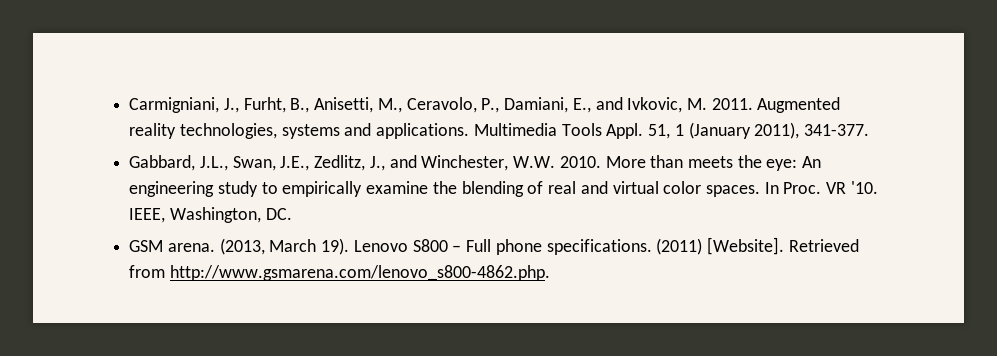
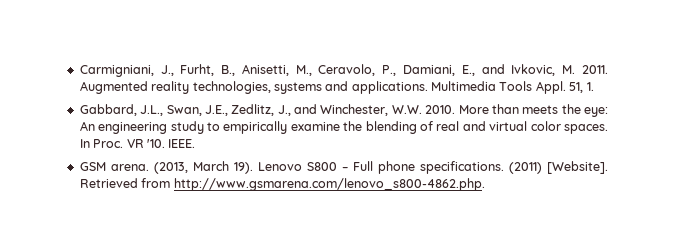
- 51, 1 (January 2011), 341-377.
+ 51, 1.
- VR '10. IEEE, Washington, DC.
+ VR '10. IEEE.

